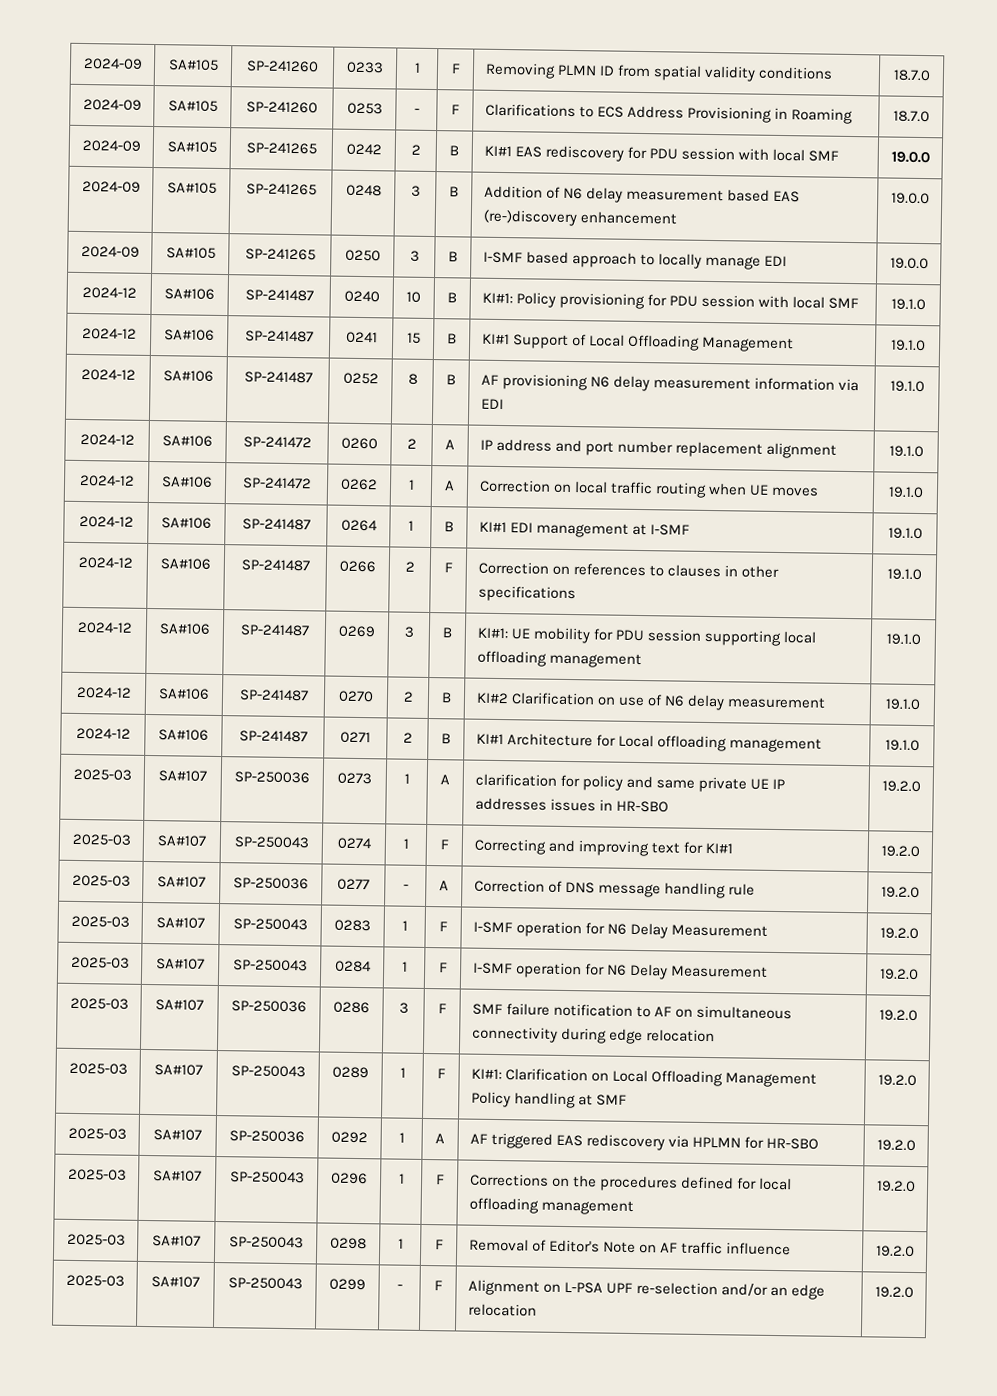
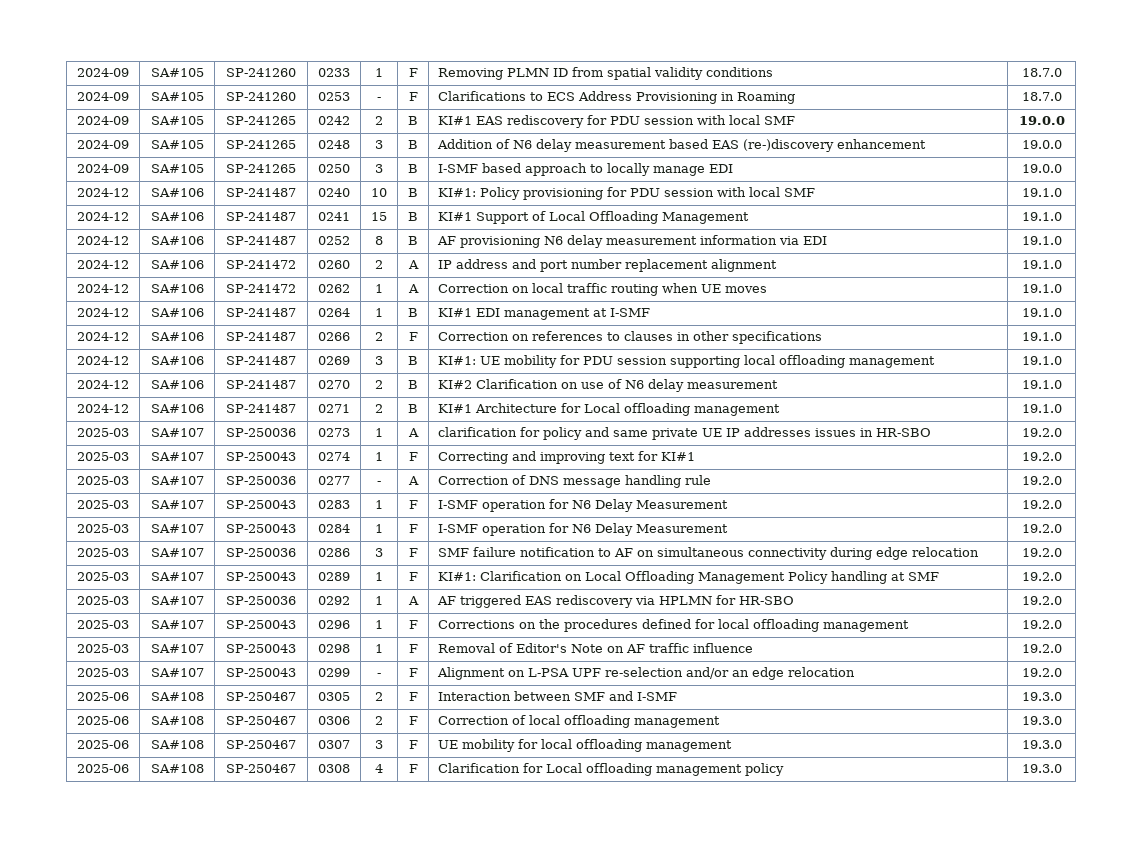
+ 2025-06 | SA#108 | SP-250467 | 0305 | 2 | F | Interaction between SMF and I-SMF | 19.3.0
+ 2025-06 | SA#108 | SP-250467 | 0306 | 2 | F | Correction of local offloading management | 19.3.0
+ 2025-06 | SA#108 | SP-250467 | 0307 | 3 | F | UE mobility for local offloading management | 19.3.0
+ 2025-06 | SA#108 | SP-250467 | 0308 | 4 | F | Clarification for Local offloading management policy | 19.3.0

